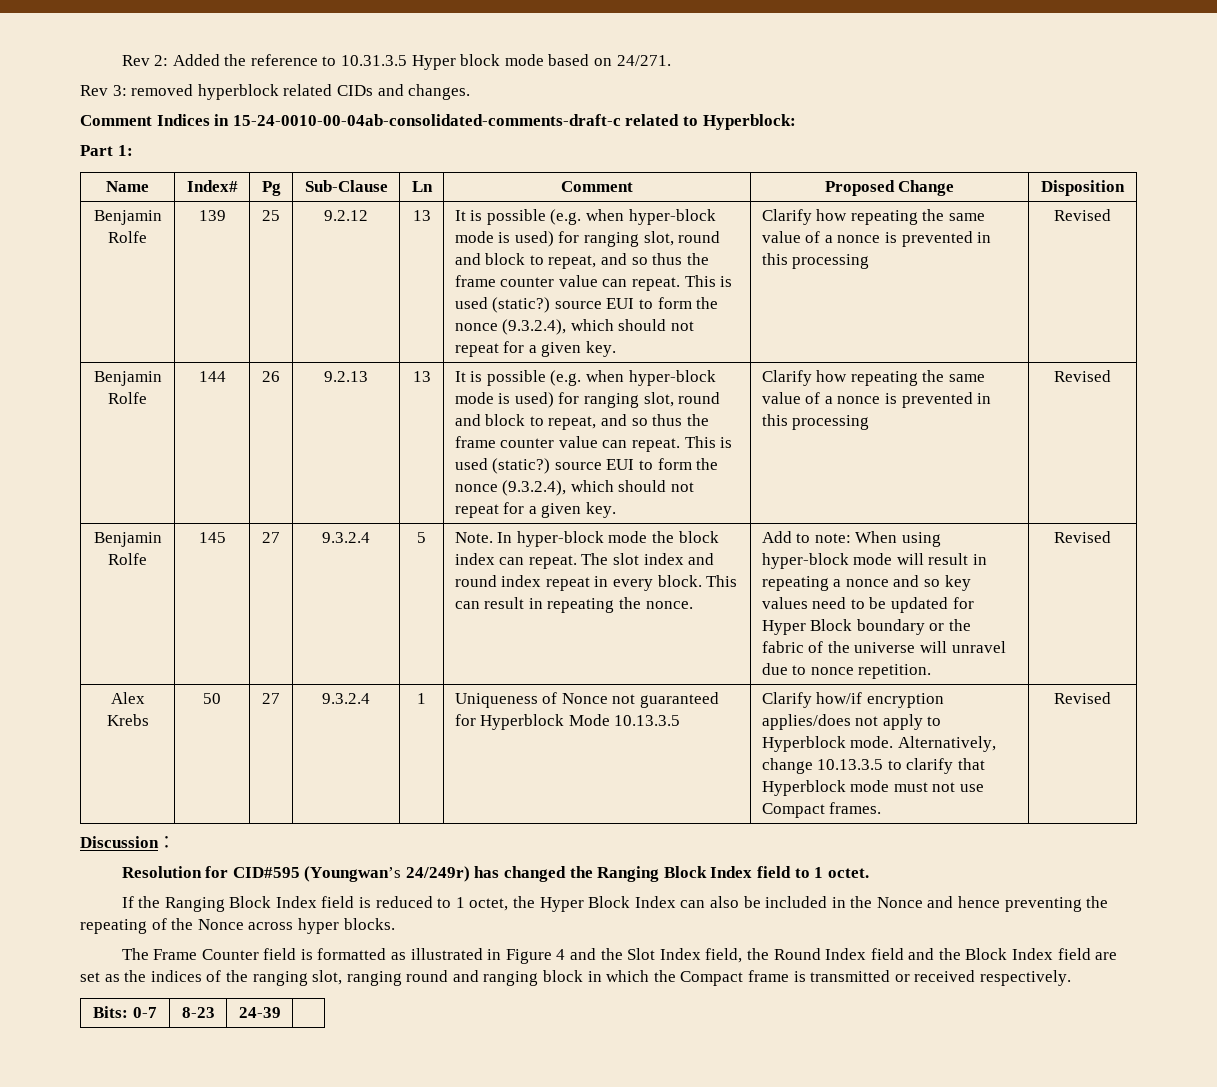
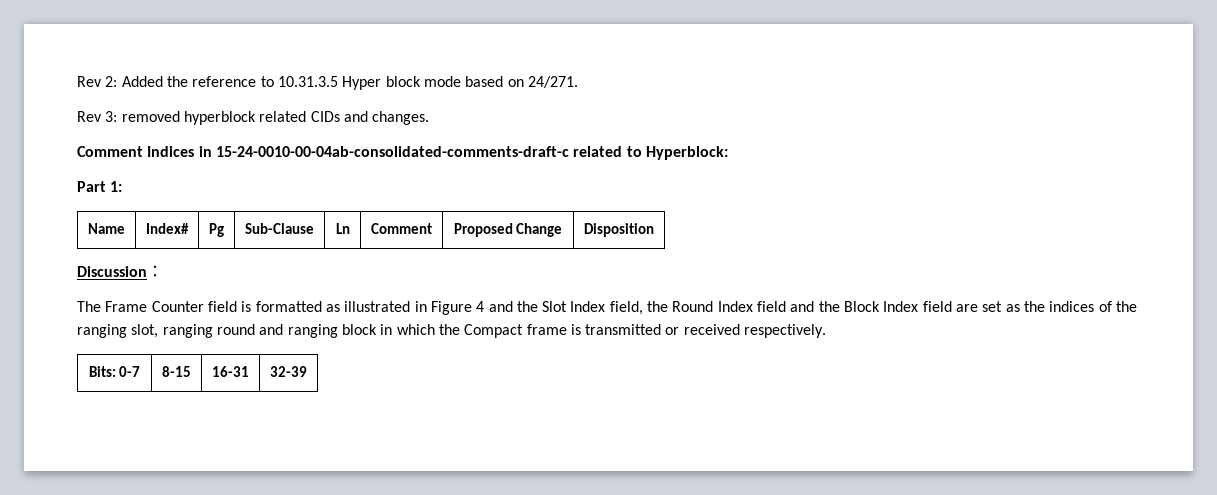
- Benjamin Rolfe | 139 | 25 | 9.2.12 | 13 | It is possible (e.g. when hyper-block mode is used) for ranging slot, round and block to repeat, and so thus the frame counter value can repeat. This is used (static?) source EUI to form the nonce (9.3.2.4), which should not repeat for a given key. | Clarify how repeating the same value of a nonce is prevented in this processing | Revised
- Benjamin Rolfe | 144 | 26 | 9.2.13 | 13 | It is possible (e.g. when hyper-block mode is used) for ranging slot, round and block to repeat, and so thus the frame counter value can repeat. This is used (static?) source EUI to form the nonce (9.3.2.4), which should not repeat for a given key. | Clarify how repeating the same value of a nonce is prevented in this processing | Revised
- Benjamin Rolfe | 145 | 27 | 9.3.2.4 | 5 | Note. In hyper-block mode the block index can repeat. The slot index and round index repeat in every block. This can result in repeating the nonce. | Add to note: When using hyper-block mode will result in repeating a nonce and so key values need to be updated for Hyper Block boundary or the fabric of the universe will unravel due to nonce repetition. | Revised
- Alex Krebs | 50 | 27 | 9.3.2.4 | 1 | Uniqueness of Nonce not guaranteed for Hyperblock Mode 10.13.3.5 | Clarify how/if encryption applies/does not apply to Hyperblock mode. Alternatively, change 10.13.3.5 to clarify that Hyperblock mode must not use Compact frames. | Revised
  Discussion：
- Resolution for CID#595 (Youngwan’s 24/249r) has changed the Ranging Block Index field to 1 octet.
- If the Ranging Block Index field is reduced to 1 octet, the Hyper Block Index can also be included in the Nonce and hence preventing the repeating of the Nonce across hyper blocks.
- Bits: 0-7 | 8-23 | 24-39 |
+ Bits: 0-7 | 8-15 | 16-31 | 32-39

